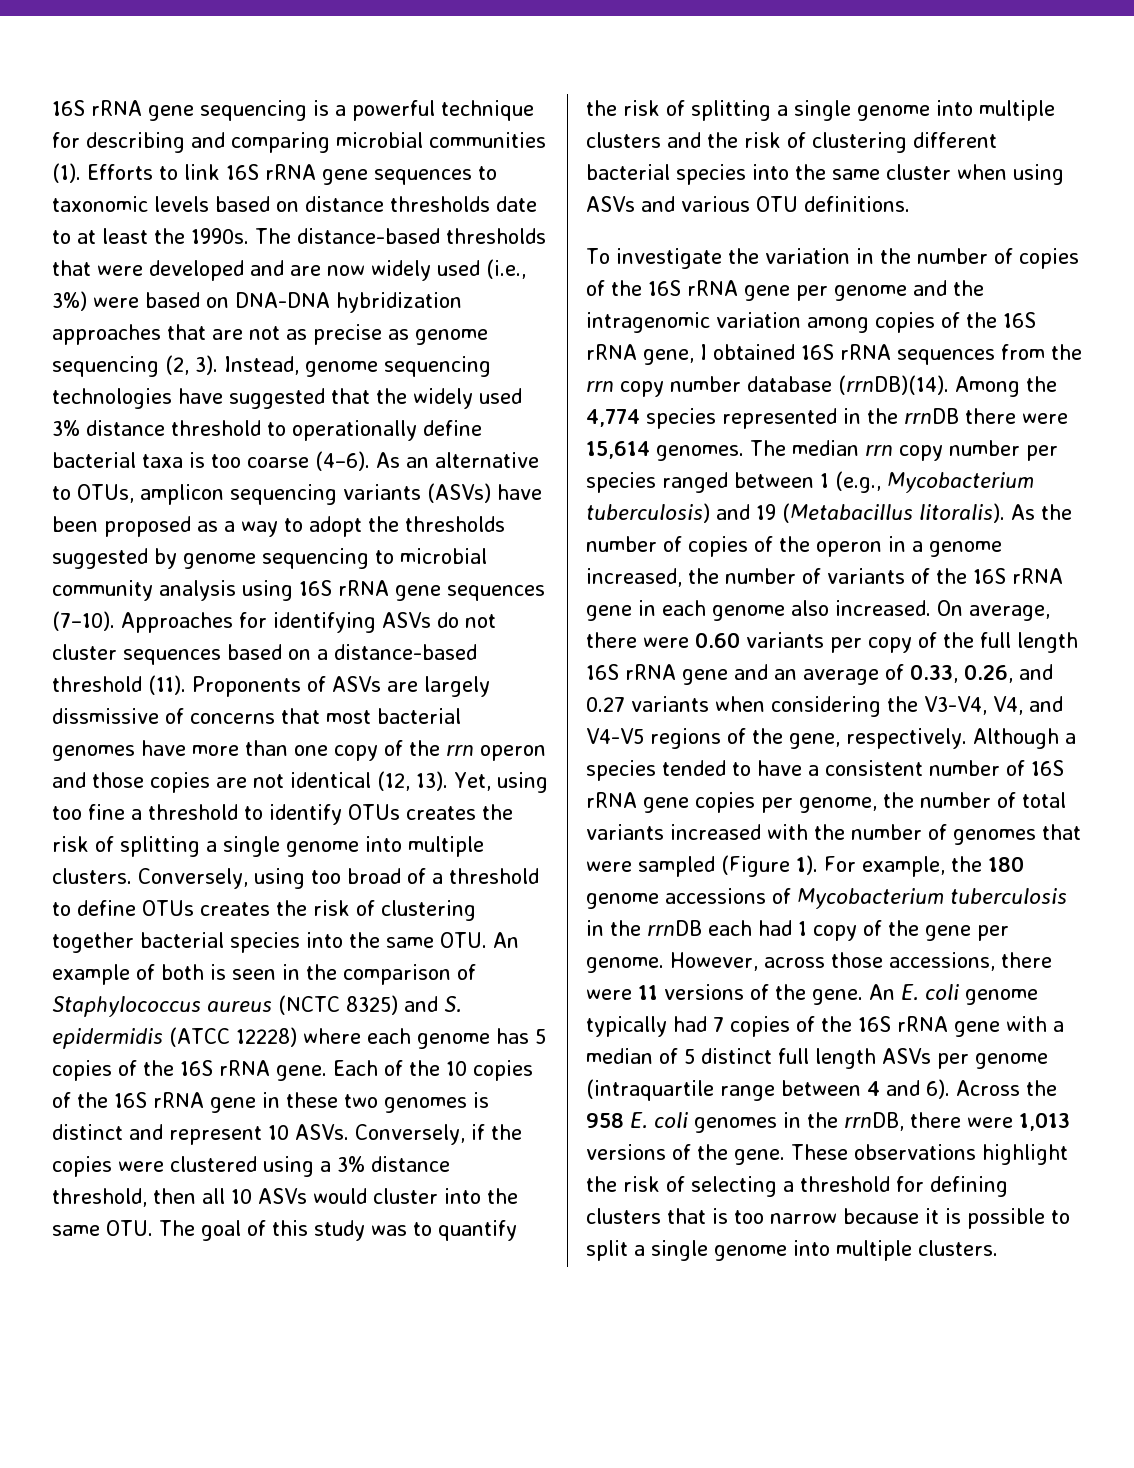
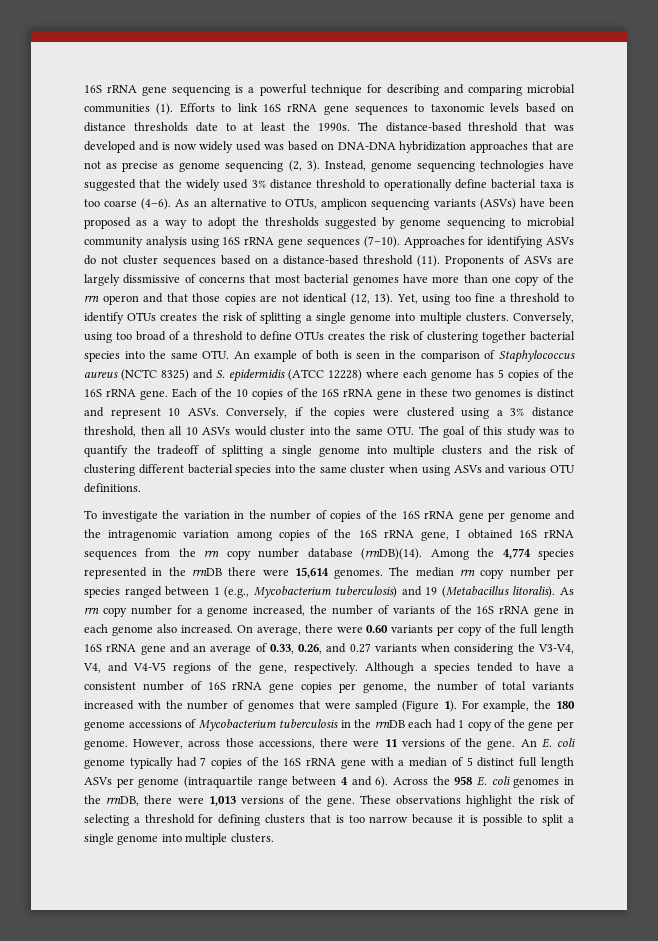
- The distance-based thresholds that were developed and are now widely used (i.e., 3%) were based on DNA-DNA hybridization approaches that are not as precise as genome sequencing (2, 3).
+ The distance-based threshold that was developed and is now widely used was based on DNA-DNA hybridization approaches that are not as precise as genome sequencing (2, 3).
- Proponents of ASVs are largely dissmissive of concerns that most bacterial genomes have more than one copy of the rrn operon and those copies are not identical (12, 13).
+ Proponents of ASVs are largely dissmissive of concerns that most bacterial genomes have more than one copy of the rrn operon and that those copies are not identical (12, 13).
- Conversely, if the copies were clustered using a 3% distance threshold, then all 10 ASVs would cluster into the same OTU. The goal of this study was to quantify the risk of splitting a single genome into multiple clusters and the risk of clustering different bacterial species into the same cluster when using ASVs and various OTU definitions.
+ Conversely, if the copies were clustered using a 3% distance threshold, then all 10 ASVs would cluster into the same OTU. The goal of this study was to quantify the tradeoff of splitting a single genome into multiple clusters and the risk of clustering different bacterial species into the same cluster when using ASVs and various OTU definitions.
- As the number of copies of the operon in a genome increased, the number of variants of the 16S rRNA gene in each genome also increased.
+ As rrn copy number for a genome increased, the number of variants of the 16S rRNA gene in each genome also increased.

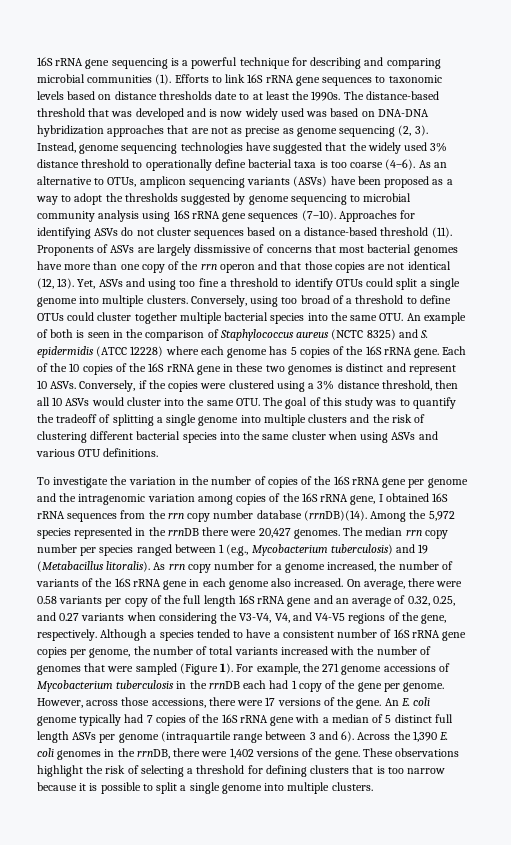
- Yet, using too fine a threshold to identify OTUs creates the risk of splitting a single genome into multiple clusters.
+ Yet, ASVs and using too fine a threshold to identify OTUs could split a single genome into multiple clusters.
- Conversely, using too broad of a threshold to define OTUs creates the risk of clustering together bacterial species into the same OTU. An example of both is seen in the comparison of Staphylococcus aureus (NCTC 8325) and S. epidermidis (ATCC 12228) where each genome has 5 copies of the 16S rRNA gene.
+ Conversely, using too broad of a threshold to define OTUs could cluster together multiple bacterial species into the same OTU. An example of both is seen in the comparison of Staphylococcus aureus (NCTC 8325) and S. epidermidis (ATCC 12228) where each genome has 5 copies of the 16S rRNA gene.
- Among the 4,774 species represented in the rrnDB there were 15,614 genomes.
+ Among the 5,972 species represented in the rrnDB there were 20,427 genomes.
- On average, there were 0.60 variants per copy of the full length 16S rRNA gene and an average of 0.33, 0.26, and 0.27 variants when considering the V3-V4, V4, and V4-V5 regions of the gene, respectively.
+ On average, there were 0.58 variants per copy of the full length 16S rRNA gene and an average of 0.32, 0.25, and 0.27 variants when considering the V3-V4, V4, and V4-V5 regions of the gene, respectively.
- For example, the 180 genome accessions of Mycobacterium tuberculosis in the rrnDB each had 1 copy of the gene per genome.
+ For example, the 271 genome accessions of Mycobacterium tuberculosis in the rrnDB each had 1 copy of the gene per genome.
- However, across those accessions, there were 11 versions of the gene.
+ However, across those accessions, there were 17 versions of the gene.
- An E. coli genome typically had 7 copies of the 16S rRNA gene with a median of 5 distinct full length ASVs per genome (intraquartile range between 4 and 6).
+ An E. coli genome typically had 7 copies of the 16S rRNA gene with a median of 5 distinct full length ASVs per genome (intraquartile range between 3 and 6).
- Across the 958 E. coli genomes in the rrnDB, there were 1,013 versions of the gene.
+ Across the 1,390 E. coli genomes in the rrnDB, there were 1,402 versions of the gene.

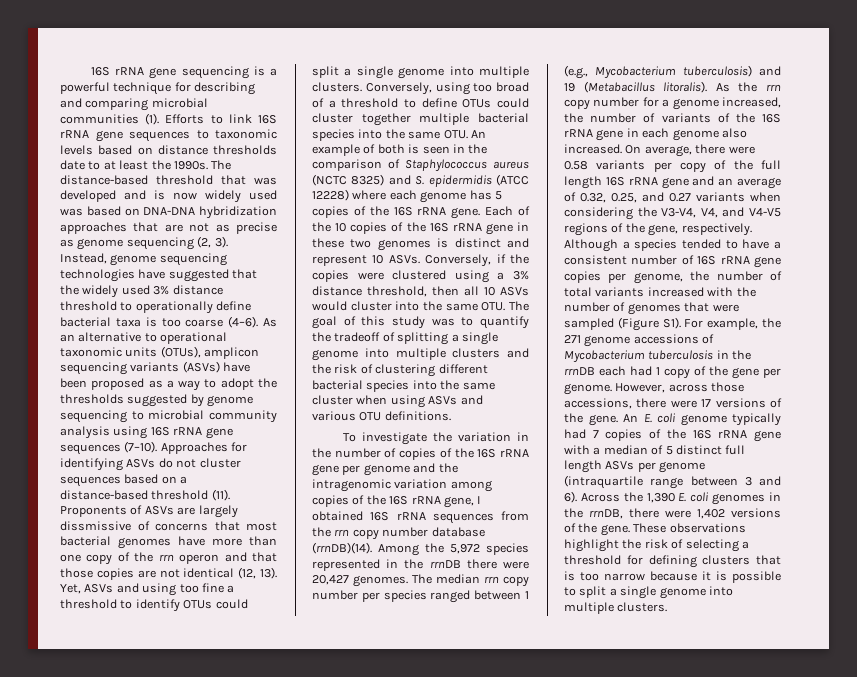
- As an alternative to OTUs, amplicon sequencing variants (ASVs) have been proposed as a way to adopt the thresholds suggested by genome sequencing to microbial community analysis using 16S rRNA gene sequences (7–10).
+ As an alternative to operational taxonomic units (OTUs), amplicon sequencing variants (ASVs) have been proposed as a way to adopt the thresholds suggested by genome sequencing to microbial community analysis using 16S rRNA gene sequences (7–10).
- As rrn copy number for a genome increased, the number of variants of the 16S rRNA gene in each genome also increased.
+ As the rrn copy number for a genome increased, the number of variants of the 16S rRNA gene in each genome also increased.
- Although a species tended to have a consistent number of 16S rRNA gene copies per genome, the number of total variants increased with the number of genomes that were sampled (Figure 1). For example, the 271 genome accessions of Mycobacterium tuberculosis in the rrnDB each had 1 copy of the gene per genome.
+ Although a species tended to have a consistent number of 16S rRNA gene copies per genome, the number of total variants increased with the number of genomes that were sampled (Figure S1). For example, the 271 genome accessions of Mycobacterium tuberculosis in the rrnDB each had 1 copy of the gene per genome.

